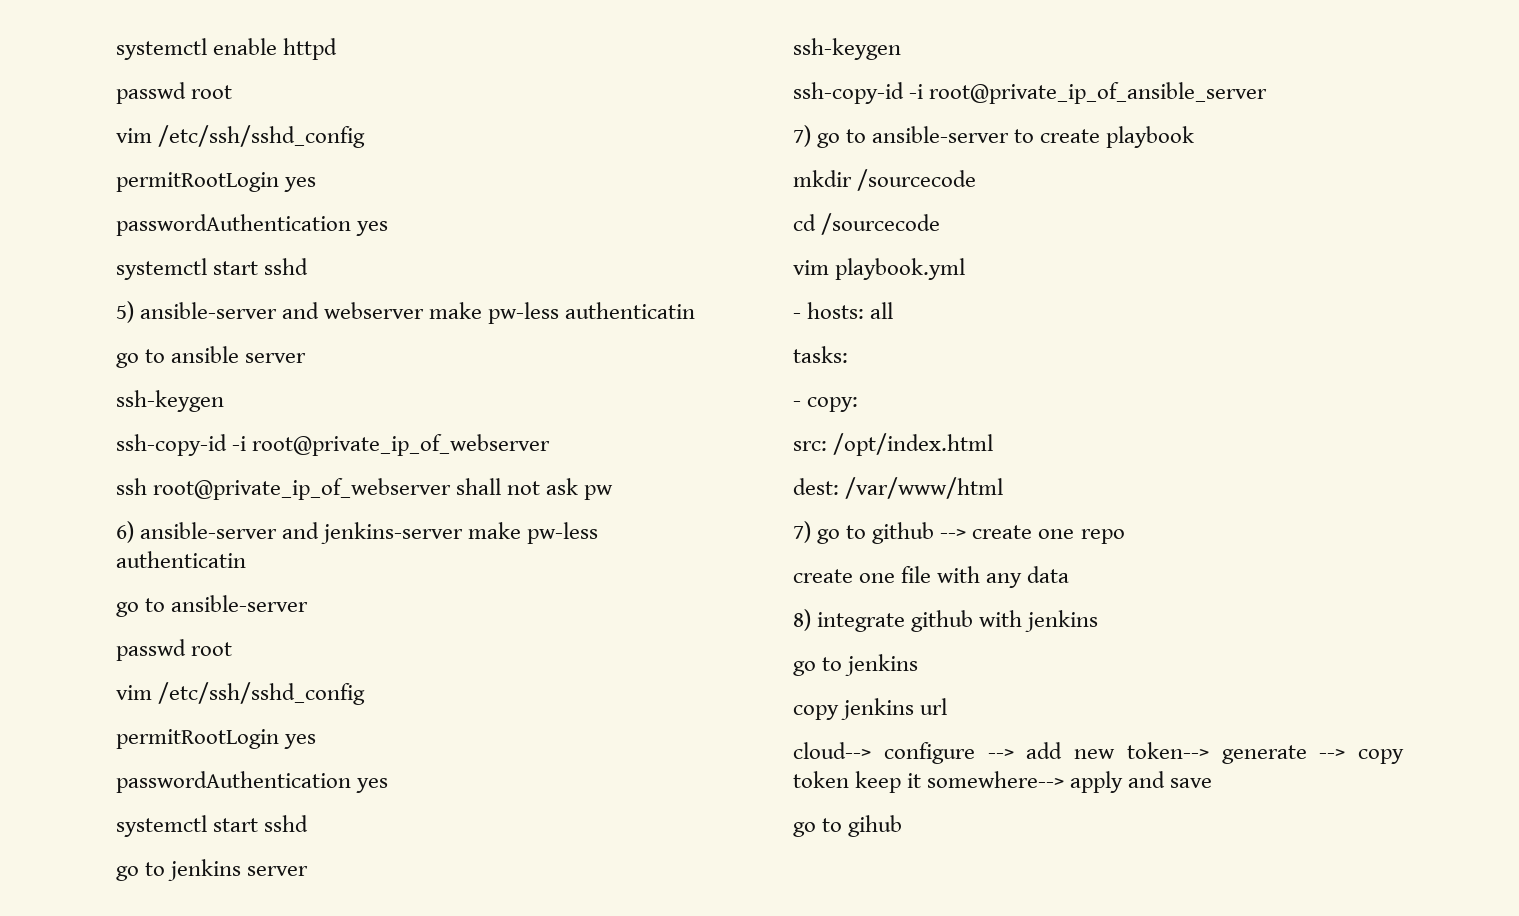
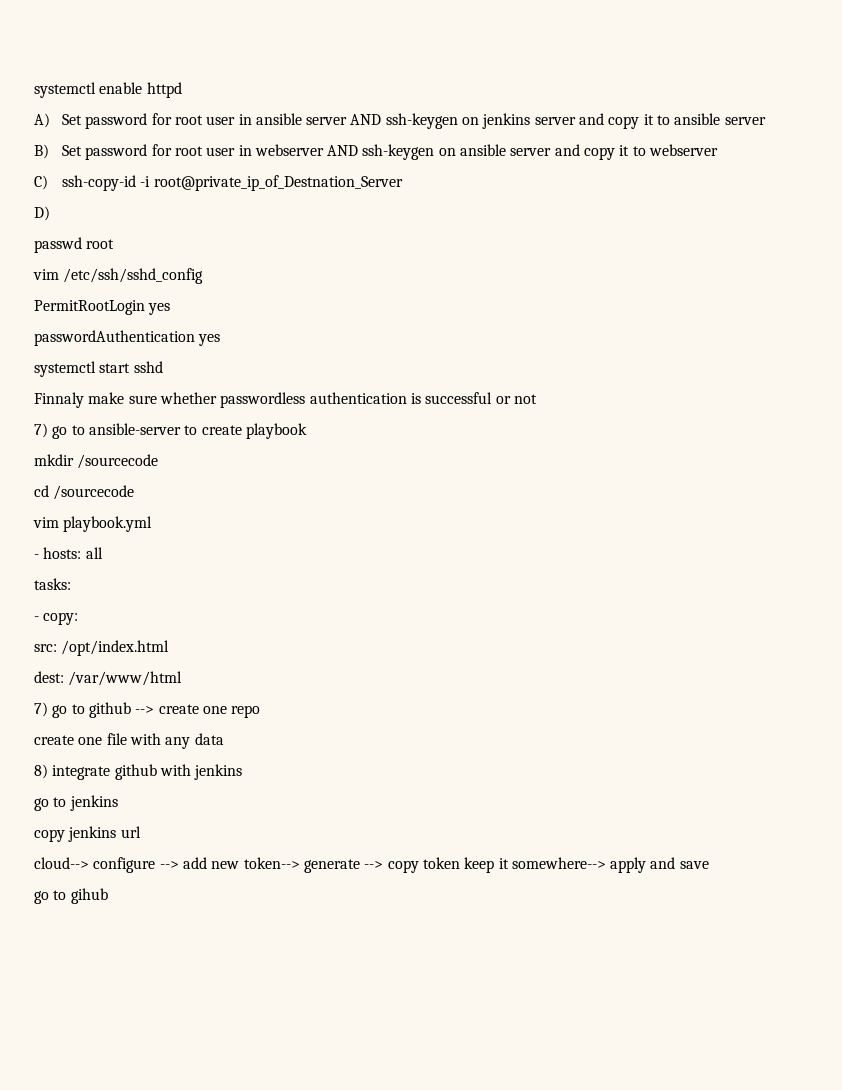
  systemctl enable httpd
+ A) Set password for root user in ansible server AND ssh-keygen on jenkins server and copy it to ansible server
+ B) Set password for root user in webserver AND ssh-keygen on ansible server and copy it to webserver
+ C) ssh-copy-id -i root@private_ip_of_Destnation_Server
+ D)
  passwd root
  vim /etc/ssh/sshd_config
- permitRootLogin yes
+ PermitRootLogin yes
  passwordAuthentication yes
  systemctl start sshd
- 5) ansible-server and webserver make pw-less authenticatin
- go to ansible server
- ssh-keygen
- ssh-copy-id -i root@private_ip_of_webserver
- ssh root@private_ip_of_webserver shall not ask pw
- 6) ansible-server and jenkins-server make pw-less authenticatin
- go to ansible-server
- passwd root
- vim /etc/ssh/sshd_config
- permitRootLogin yes
- passwordAuthentication yes
- systemctl start sshd
- go to jenkins server
- ssh-keygen
- ssh-copy-id -i root@private_ip_of_ansible_server
+ Finnaly make sure whether passwordless authentication is successful or not

